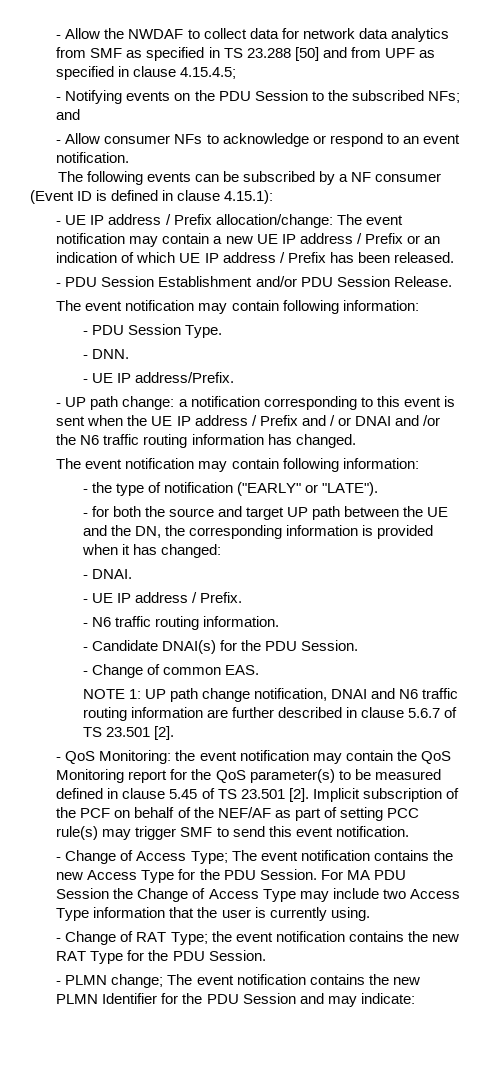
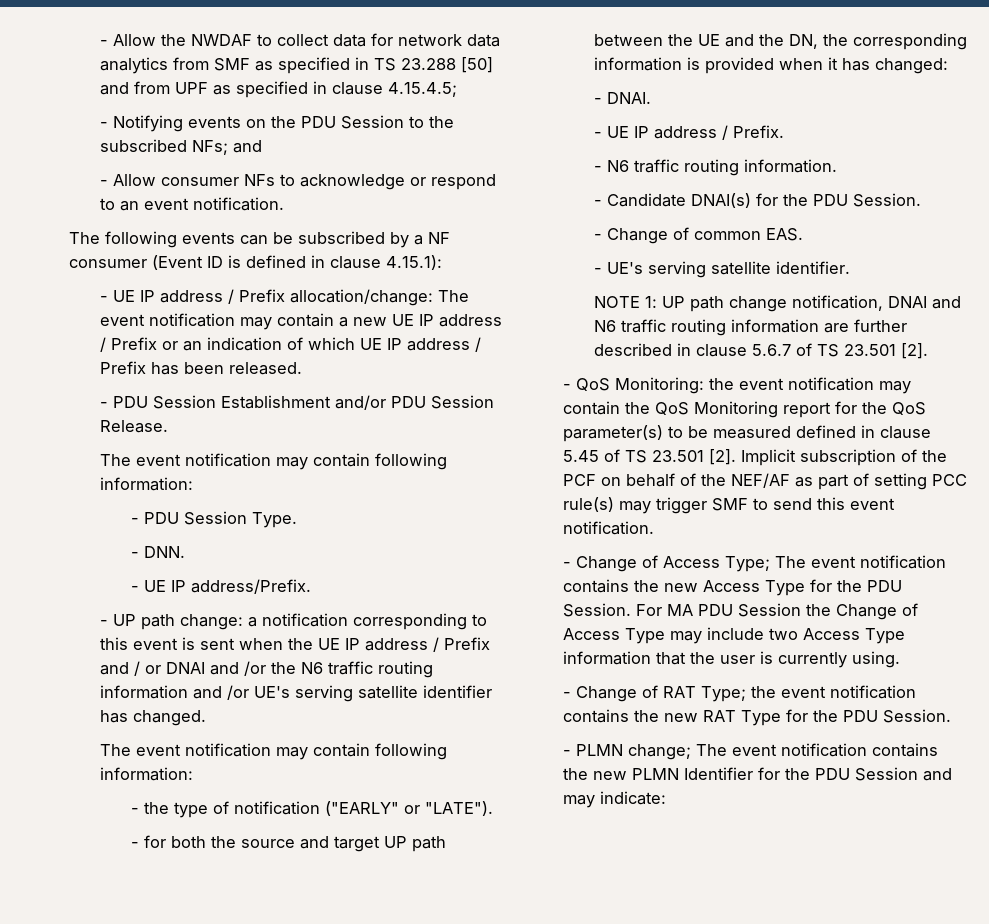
- - UP path change: a notification corresponding to this event is sent when the UE IP address / Prefix and / or DNAI and /or the N6 traffic routing information has changed.
+ - UP path change: a notification corresponding to this event is sent when the UE IP address / Prefix and / or DNAI and /or the N6 traffic routing information and /or UE's serving satellite identifier has changed.
+ - UE's serving satellite identifier.

